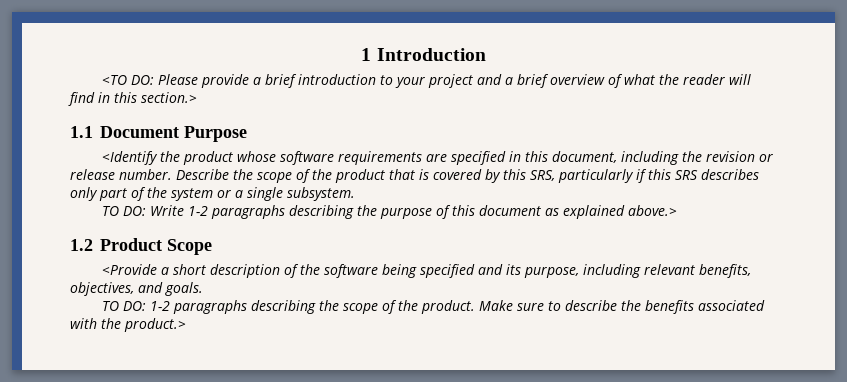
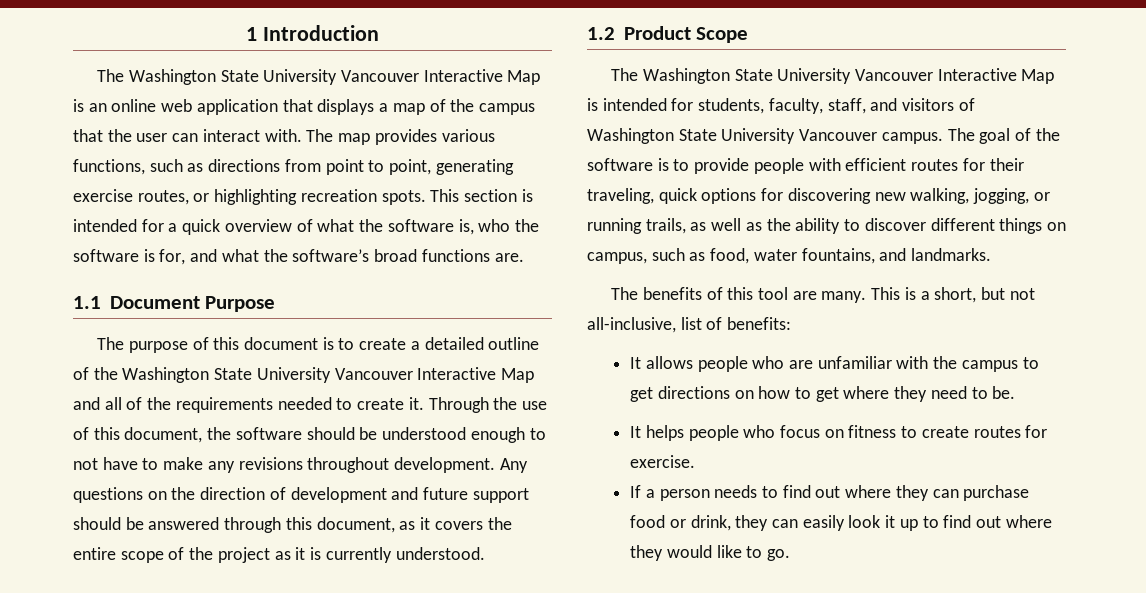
- <TO DO: Please provide a brief introduction to your project and a brief overview of what the reader will find in this section.>
+ The Washington State University Vancouver Interactive Map is an online web application that displays a map of the campus that the user can interact with. The map provides various functions, such as directions from point to point, generating exercise routes, or highlighting recreation spots. This section is intended for a quick overview of what the software is, who the software is for, and what the software’s broad functions are.
  1.1 Document Purpose
- <Identify the product whose software requirements are specified in this document, including the revision or release number. Describe the scope of the product that is covered by this SRS, particularly if this SRS describes only part of the system or a single subsystem.
- TO DO: Write 1-2 paragraphs describing the purpose of this document as explained above.>
+ The purpose of this document is to create a detailed outline of the Washington State University Vancouver Interactive Map and all of the requirements needed to create it. Through the use of this document, the software should be understood enough to not have to make any revisions throughout development. Any questions on the direction of development and future support should be answered through this document, as it covers the entire scope of the project as it is currently understood.
  1.2 Product Scope
- <Provide a short description of the software being specified and its purpose, including relevant benefits, objectives, and goals.
- TO DO: 1-2 paragraphs describing the scope of the product. Make sure to describe the benefits associated with the product.>
+ The Washington State University Vancouver Interactive Map is intended for students, faculty, staff, and visitors of Washington State University Vancouver campus. The goal of the software is to provide people with efficient routes for their traveling, quick options for discovering new walking, jogging, or running trails, as well as the ability to discover different things on campus, such as food, water fountains, and landmarks.
+ The benefits of this tool are many. This is a short, but not all-inclusive, list of benefits:
+ It allows people who are unfamiliar with the campus to get directions on how to get where they need to be.
+ It helps people who focus on fitness to create routes for exercise.
+ If a person needs to find out where they can purchase food or drink, they can easily look it up to find out where they would like to go.

